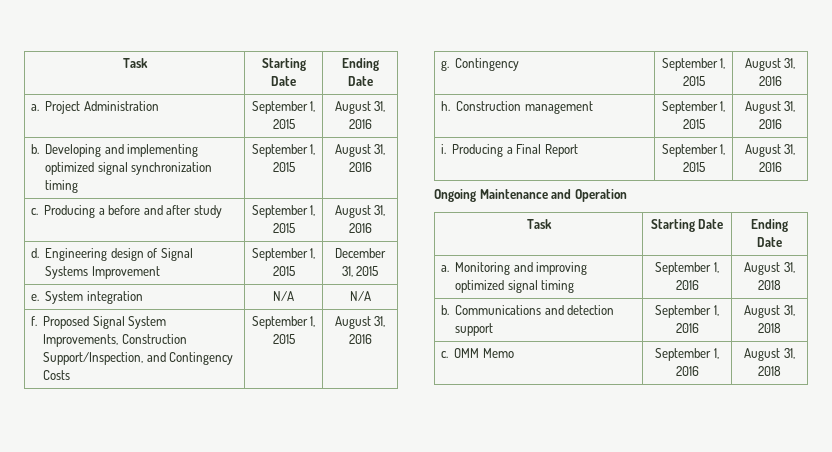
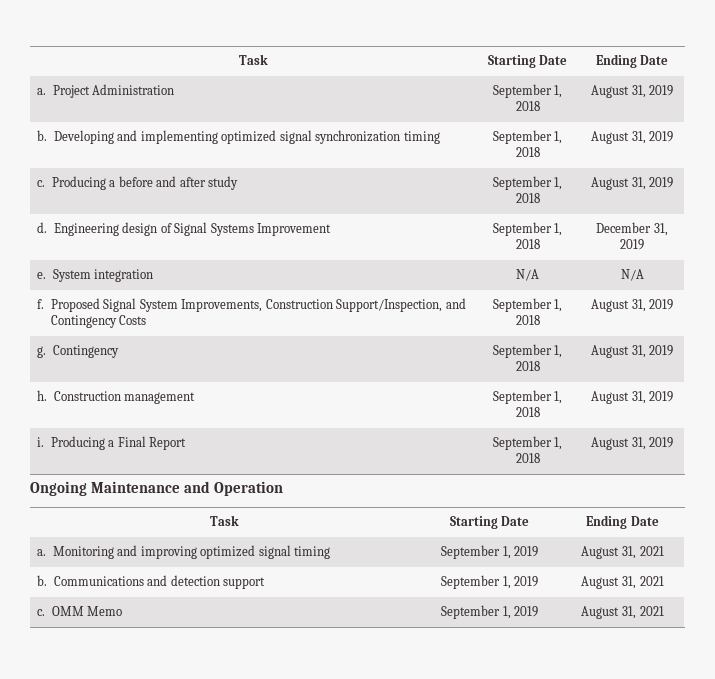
- a. Project Administration | September 1, 2015 | August 31, 2016
+ a. Project Administration | September 1, 2018 | August 31, 2019
- b. Developing and implementing optimized signal synchronization timing | September 1, 2015 | August 31, 2016
+ b. Developing and implementing optimized signal synchronization timing | September 1, 2018 | August 31, 2019
- c. Producing a before and after study | September 1, 2015 | August 31, 2016
+ c. Producing a before and after study | September 1, 2018 | August 31, 2019
- d. Engineering design of Signal Systems Improvement | September 1, 2015 | December 31, 2015
+ d. Engineering design of Signal Systems Improvement | September 1, 2018 | December 31, 2019
- f. Proposed Signal System Improvements, Construction Support/Inspection, and Contingency Costs | September 1, 2015 | August 31, 2016
+ f. Proposed Signal System Improvements, Construction Support/Inspection, and Contingency Costs | September 1, 2018 | August 31, 2019
- g. Contingency | September 1, 2015 | August 31, 2016
+ g. Contingency | September 1, 2018 | August 31, 2019
- h. Construction management | September 1, 2015 | August 31, 2016
+ h. Construction management | September 1, 2018 | August 31, 2019
- i. Producing a Final Report | September 1, 2015 | August 31, 2016
+ i. Producing a Final Report | September 1, 2018 | August 31, 2019
- a. Monitoring and improving optimized signal timing | September 1, 2016 | August 31, 2018
+ a. Monitoring and improving optimized signal timing | September 1, 2019 | August 31, 2021
- b. Communications and detection support | September 1, 2016 | August 31, 2018
+ b. Communications and detection support | September 1, 2019 | August 31, 2021
- c. OMM Memo | September 1, 2016 | August 31, 2018
+ c. OMM Memo | September 1, 2019 | August 31, 2021

